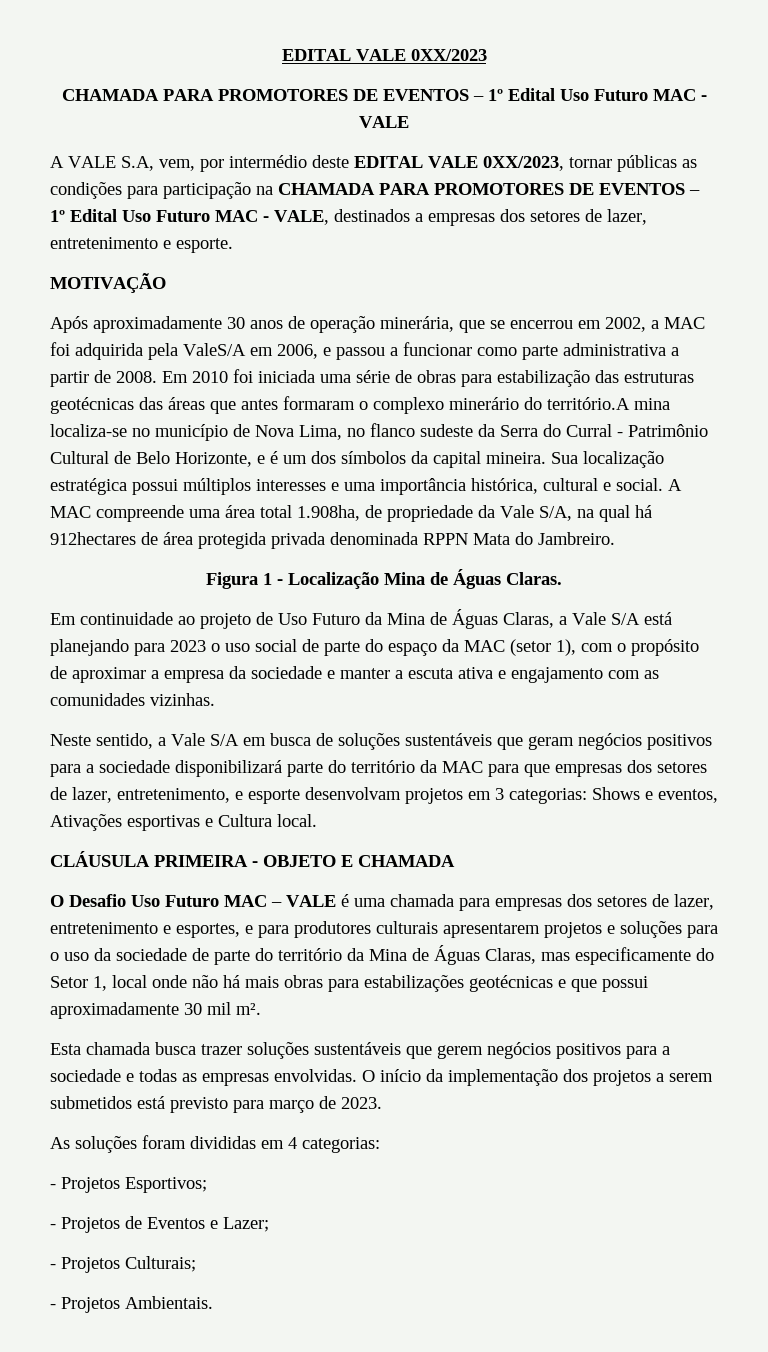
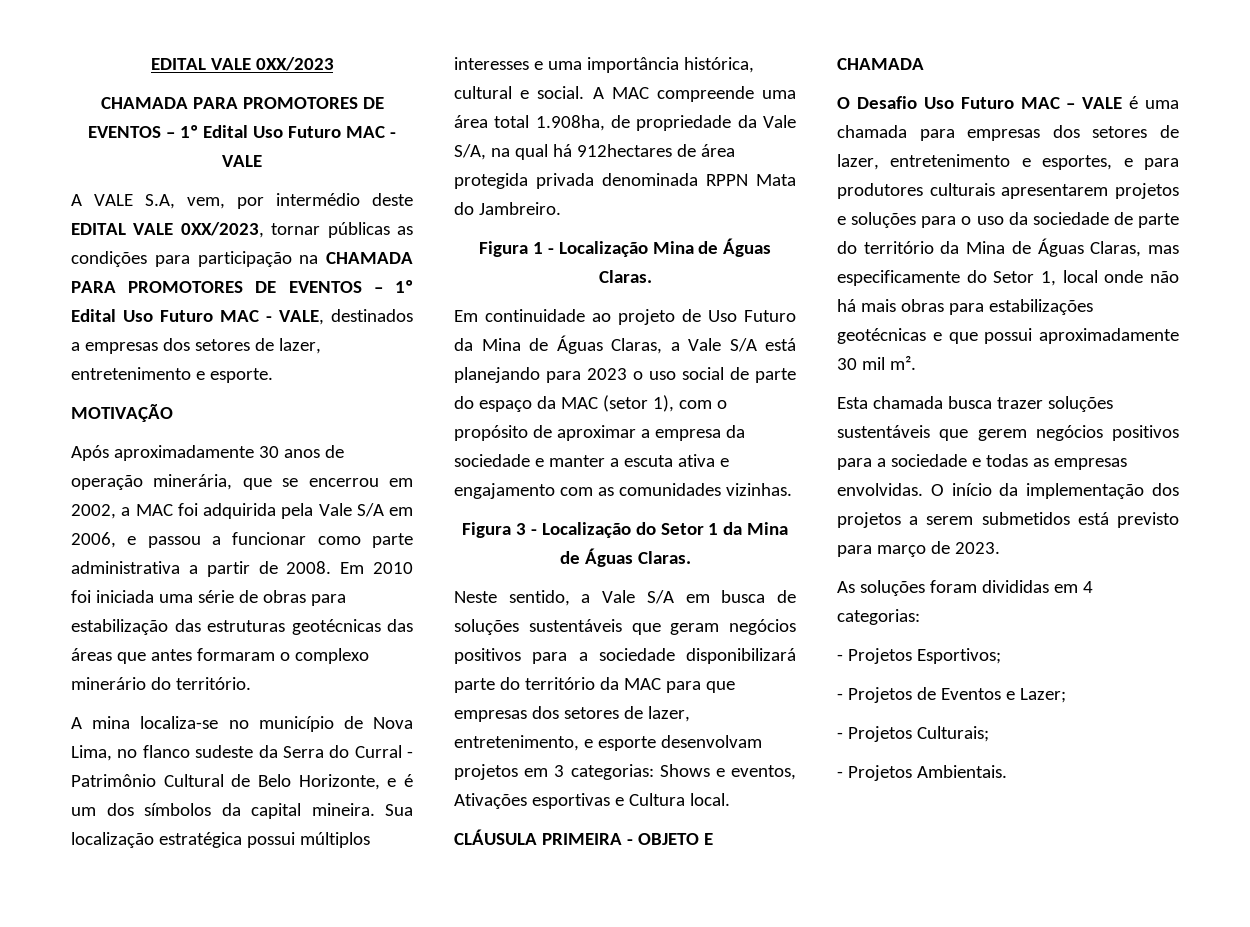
- Após aproximadamente 30 anos de operação minerária, que se encerrou em 2002, a MAC foi adquirida pela ValeS/A em 2006, e passou a funcionar como parte administrativa a partir de 2008.
+ Após aproximadamente 30 anos de operação minerária, que se encerrou em 2002, a MAC foi adquirida pela Vale S/A em 2006, e passou a funcionar como parte administrativa a partir de 2008.
- Em 2010 foi iniciada uma série de obras para estabilização das estruturas geotécnicas das áreas que antes formaram o complexo minerário do território.A mina localiza-se no município de Nova Lima, no flanco sudeste da Serra do Curral - Patrimônio Cultural de Belo Horizonte, e é um dos símbolos da capital mineira.
+ Em 2010 foi iniciada uma série de obras para estabilização das estruturas geotécnicas das áreas que antes formaram o complexo minerário do território.
+ A mina localiza-se no município de Nova Lima, no flanco sudeste da Serra do Curral - Patrimônio Cultural de Belo Horizonte, e é um dos símbolos da capital mineira.
+ Figura 3 - Localização do Setor 1 da Mina de Águas Claras.

